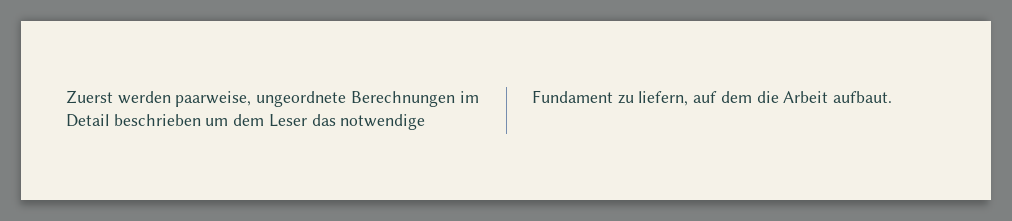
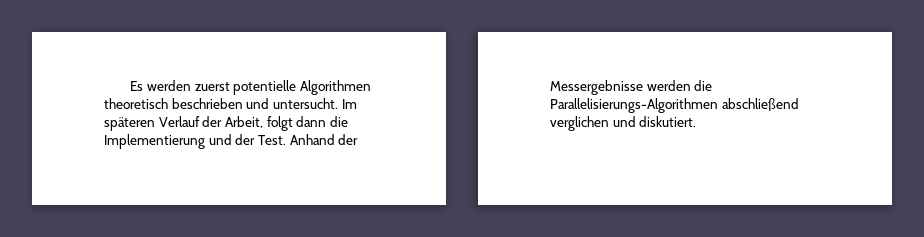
- Zuerst werden paarweise, ungeordnete Berechnungen im Detail beschrieben um dem Leser das notwendige Fundament zu liefern, auf dem die Arbeit aufbaut.
+ Es werden zuerst potentielle Algorithmen theoretisch beschrieben und untersucht. Im späteren Verlauf der Arbeit, folgt dann die Implementierung und der Test. Anhand der Messergebnisse werden die Parallelisierungs-Algorithmen abschließend verglichen und diskutiert.

